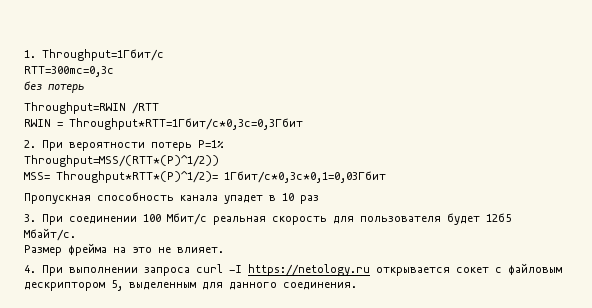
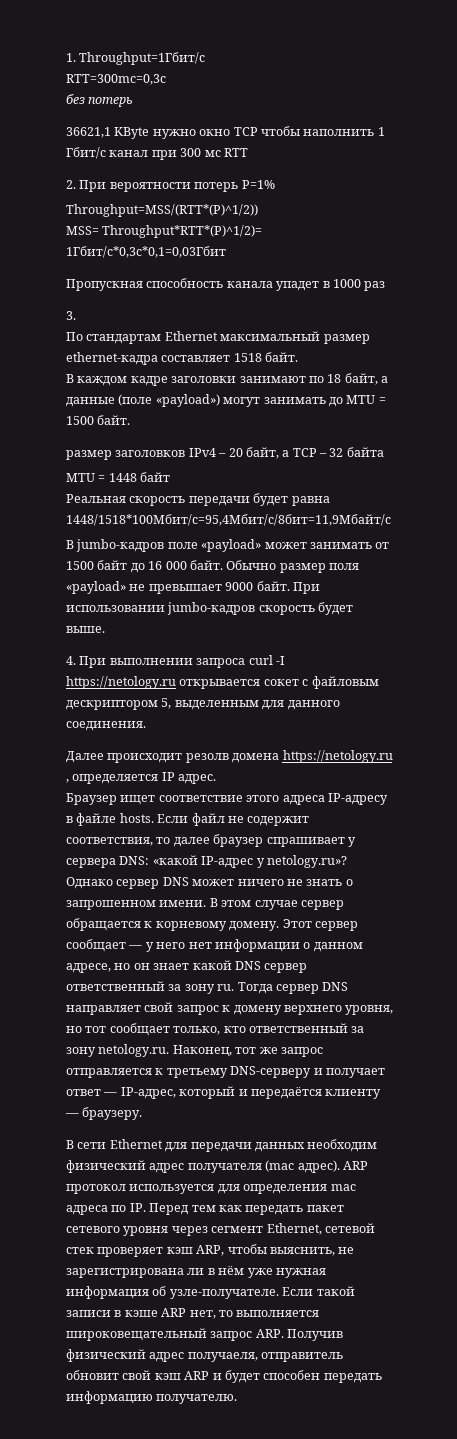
- Throughput=RWIN /RTT
- RWIN = Throughput*RTT=1Гбит/с*0,3c=0,3Гбит
+ 36621,1 KByte нужно окно TCP чтобы наполнить 1 Гбит/с канал при 300 мс RTT
- Пропускная способность канала упадет в 10 раз
+ Пропускная способность канала упадет в 1000 раз
- 3. При соединении 100 Мбит/с реальная скорость для пользователя будет 12б5 Мбайт/с.
- Размер фрейма на это не влияет.
+ 3.
+ По стандартам Ethernet максимальный размер ethernet-кадра составляет 1518 байт.
+ В каждом кадре заголовки занимают по 18 байт, а данные (поле «payload») могут занимать до MTU = 1500 байт.
+ размер заголовков IPv4 – 20 байт, а TCP – 32 байта
+ MTU = 1448 байт
+ Реальная скорость передачи будет равна 1448/1518*100Мбит/с=95,4Мбит/с/8бит=11,9Мбайт/с
+ В jumbo-кадров поле «payload» может занимать от 1500 байт до 16 000 байт. Обычно размер поля «payload» не превышает 9000 байт. При использовании jumbo-кадров скорость будет выше.
+ Далее происходит резолв домена https://netology.ru , определяется IP адрес.
+ Браузер ищет соответствие этого адреса IP-адресу в файле hosts. Если файл не содержит соответствия, то далее браузер спрашивает у сервера DNS: «какой IP-адрес у netology.ru»? Однако сервер DNS может ничего не знать о запрошенном имени. В этом случае сервер обращается к корневому домену. Этот сервер сообщает — у него нет информации о данном адресе, но он знает какой DNS сервер ответственный за зону ru. Тогда сервер DNS направляет свой запрос к домену верхнего уровня, но тот сообщает только, кто ответственный за зону netology.ru. Наконец, тот же запрос отправляется к третьему DNS-серверу и получает ответ — IP-адрес, который и передаётся клиенту — браузеру.
+ В сети Ethernet для передачи данных необходим физический адрес получателя (mac адрес). ARP протокол используется для определения mac адреса по IP. Перед тем как передать пакет сетевого уровня через сегмент Ethernet, сетевой стек проверяет кэш ARP, чтобы выяснить, не зарегистрирована ли в нём уже нужная информация об узле-получателе. Если такой записи в кэше ARP нет, то выполняется широковещательный запрос ARP. Получив физический адрес получаеля, отправитель обновит свой кэш ARP и будет способен передать информацию получателю.

